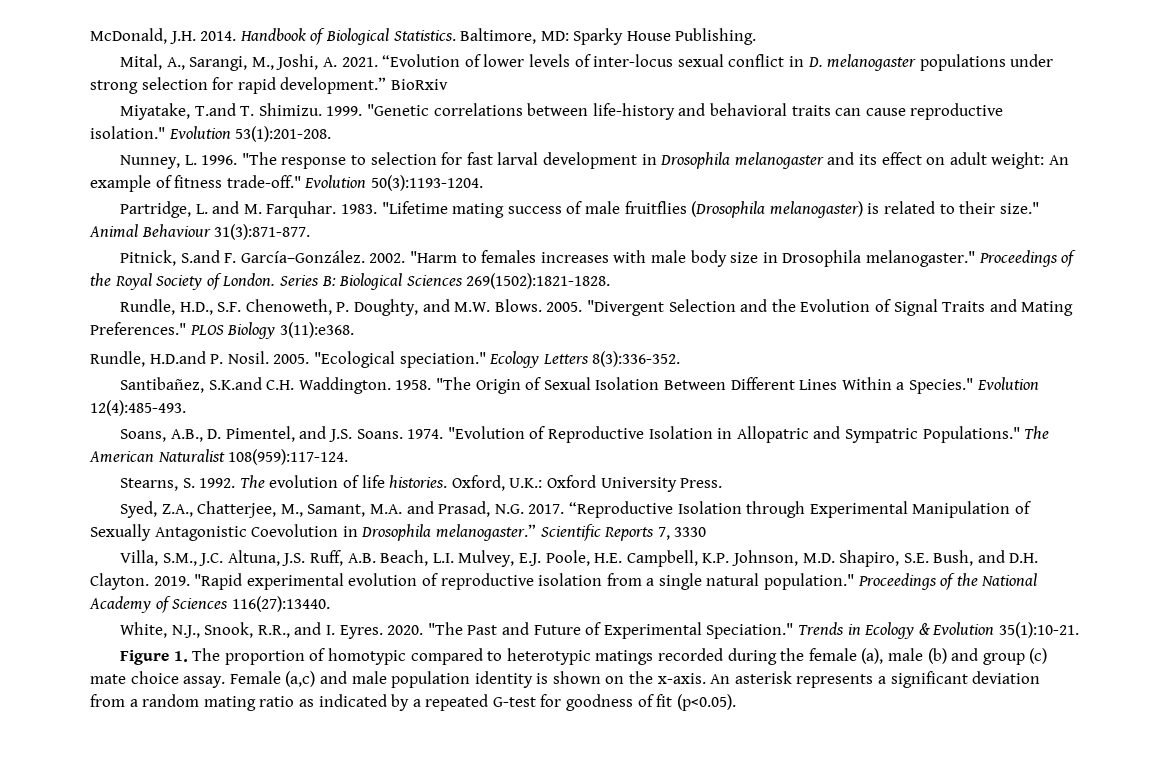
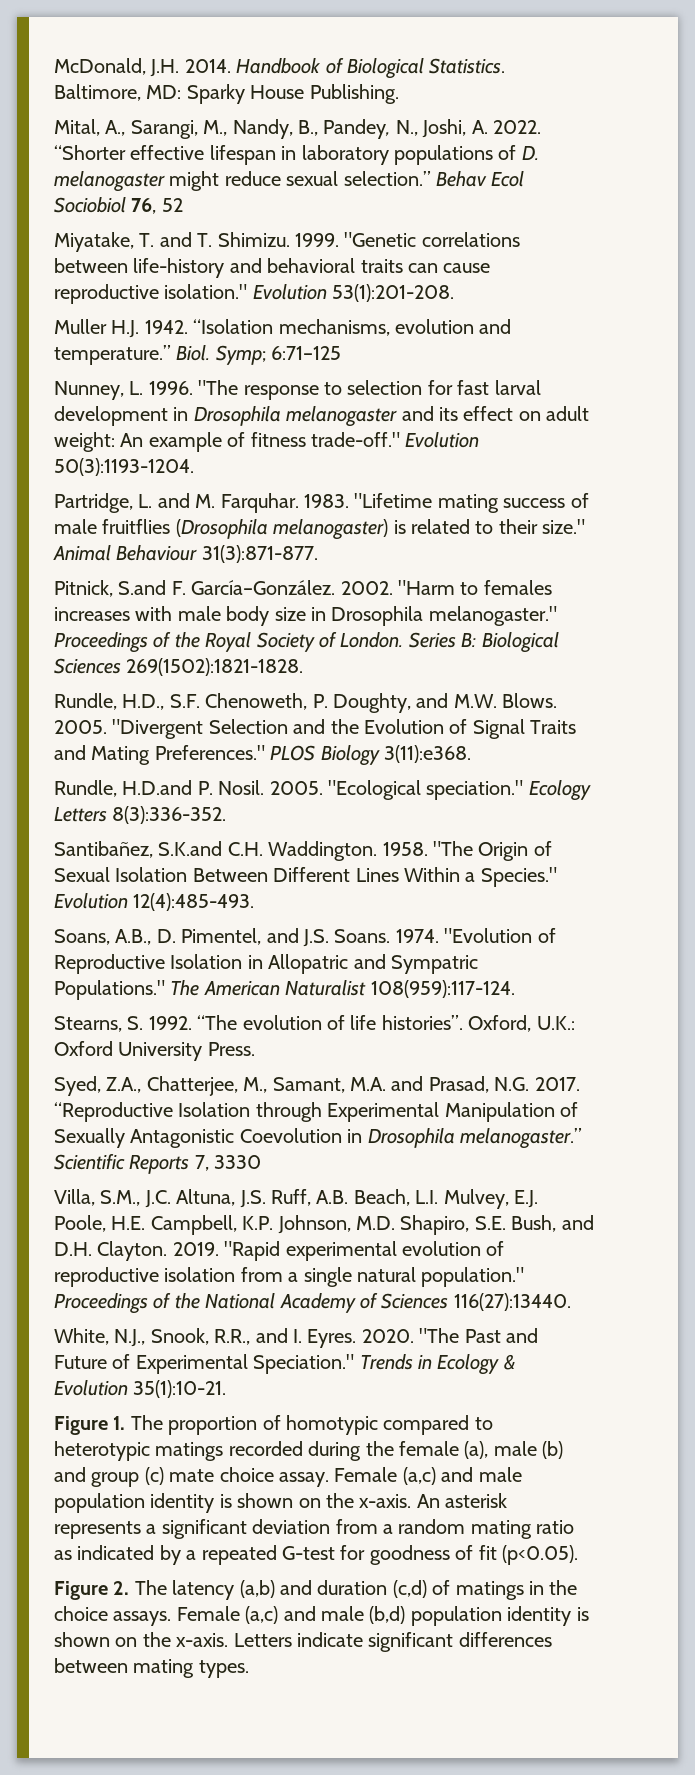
- Mital, A., Sarangi, M., Joshi, A. 2021. “Evolution of lower levels of inter-locus sexual conflict in D. melanogaster populations under strong selection for rapid development.” BioRxiv
+ Mital, A., Sarangi, M., Nandy, B., Pandey, N., Joshi, A. 2022. “Shorter effective lifespan in laboratory populations of D. melanogaster might reduce sexual selection.” Behav Ecol Sociobiol 76, 52
- Miyatake, T.and T. Shimizu.
+ Miyatake, T. and T. Shimizu.
+ Muller H.J. 1942. “Isolation mechanisms, evolution and temperature.” Biol. Symp; 6:71–125
- The evolution of life histories.
+ “The evolution of life histories”.
+ Figure 2. The latency (a,b) and duration (c,d) of matings in the choice assays. Female (a,c) and male (b,d) population identity is shown on the x-axis. Letters indicate significant differences between mating types.

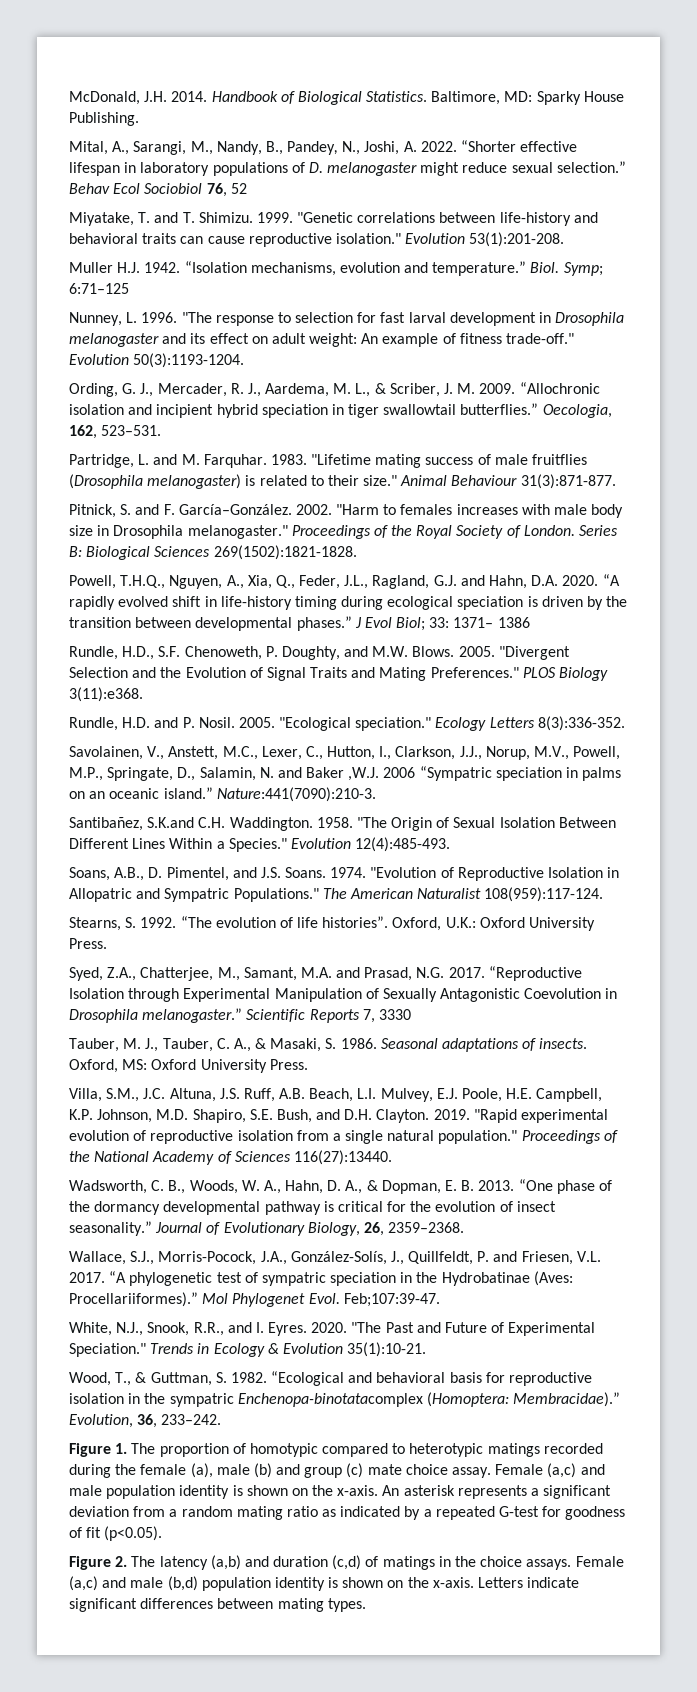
+ Ording, G. J., Mercader, R. J., Aardema, M. L., & Scriber, J. M. 2009. “Allochronic isolation and incipient hybrid speciation in tiger swallowtail butterflies.” Oecologia, 162, 523–531.
- Pitnick, S.and F. García–González.
+ Pitnick, S. and F. García–González.
+ Powell, T.H.Q., Nguyen, A., Xia, Q., Feder, J.L., Ragland, G.J. and Hahn, D.A. 2020. “A rapidly evolved shift in life-history timing during ecological speciation is driven by the transition between developmental phases.” J Evol Biol; 33: 1371– 1386
- Rundle, H.D.and P. Nosil.
+ Rundle, H.D. and P. Nosil.
+ Savolainen, V., Anstett, M.C., Lexer, C., Hutton, I., Clarkson, J.J., Norup, M.V., Powell, M.P., Springate, D., Salamin, N. and Baker ,W.J. 2006 “Sympatric speciation in palms on an oceanic island.” Nature:441(7090):210-3.
+ Tauber, M. J., Tauber, C. A., & Masaki, S. 1986. Seasonal adaptations of insects. Oxford, MS: Oxford University Press.
+ Wadsworth, C. B., Woods, W. A., Hahn, D. A., & Dopman, E. B. 2013. “One phase of the dormancy developmental pathway is critical for the evolution of insect seasonality.” Journal of Evolutionary Biology, 26, 2359–2368.
+ Wallace, S.J., Morris-Pocock, J.A., González-Solís, J., Quillfeldt, P. and Friesen, V.L. 2017. “A phylogenetic test of sympatric speciation in the Hydrobatinae (Aves: Procellariiformes).” Mol Phylogenet Evol. Feb;107:39-47.
+ Wood, T., & Guttman, S. 1982. “Ecological and behavioral basis for reproductive isolation in the sympatric Enchenopa-binotatacomplex (Homoptera: Membracidae).” Evolution, 36, 233–242.

